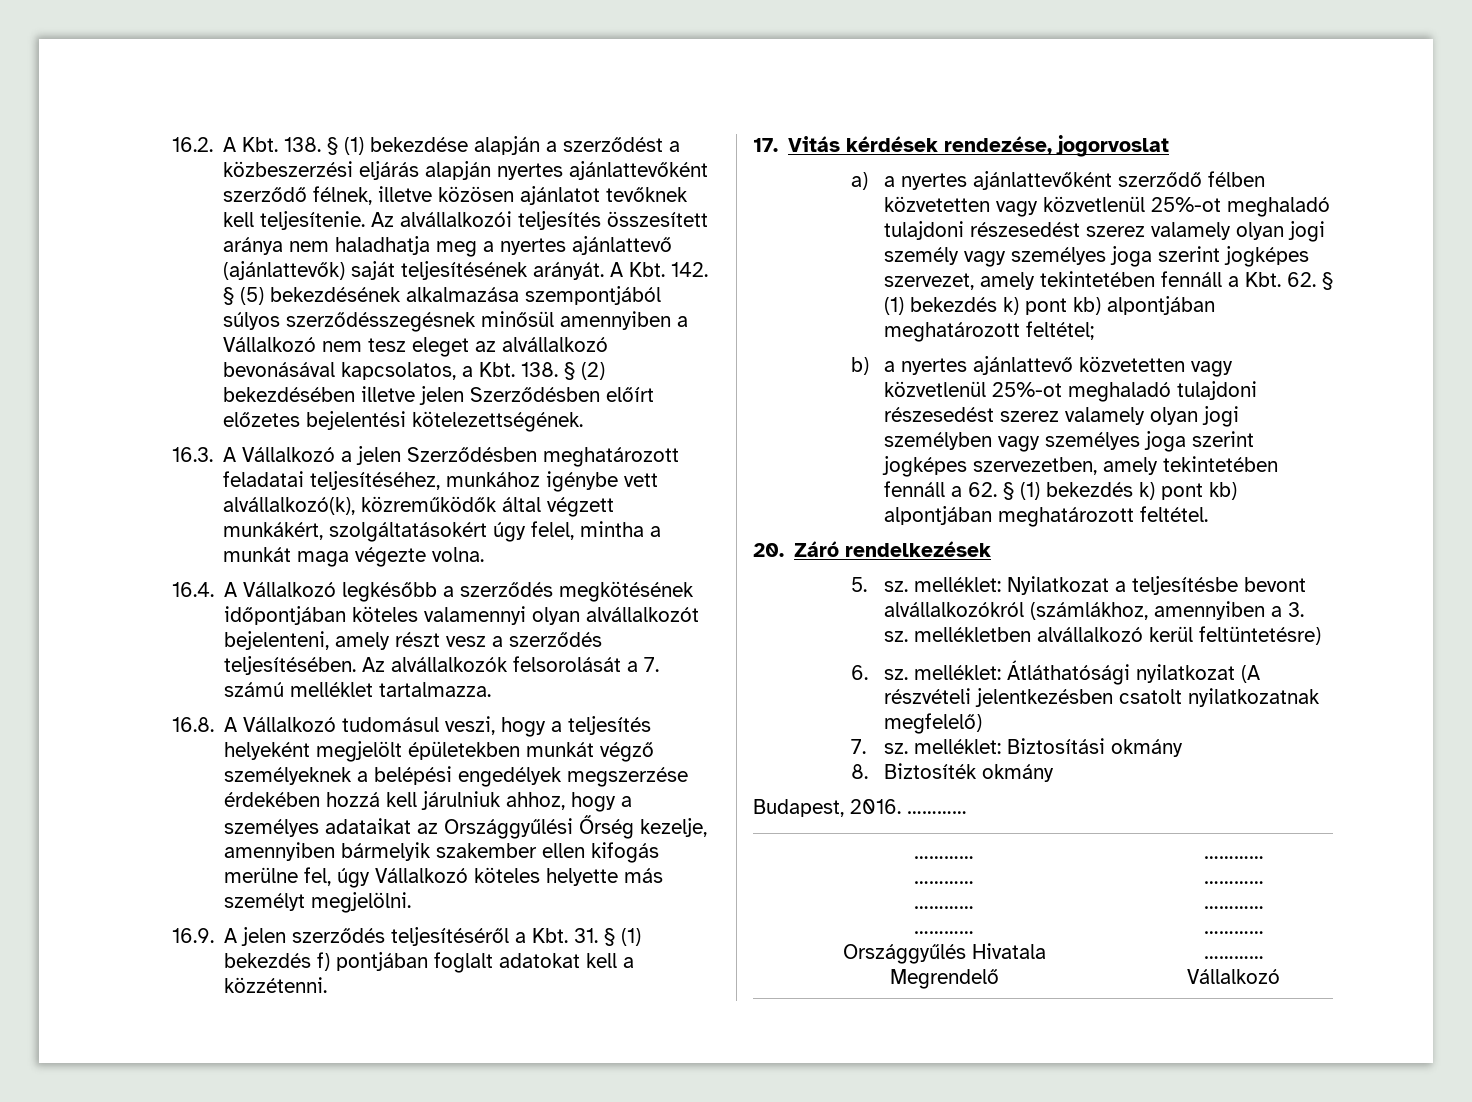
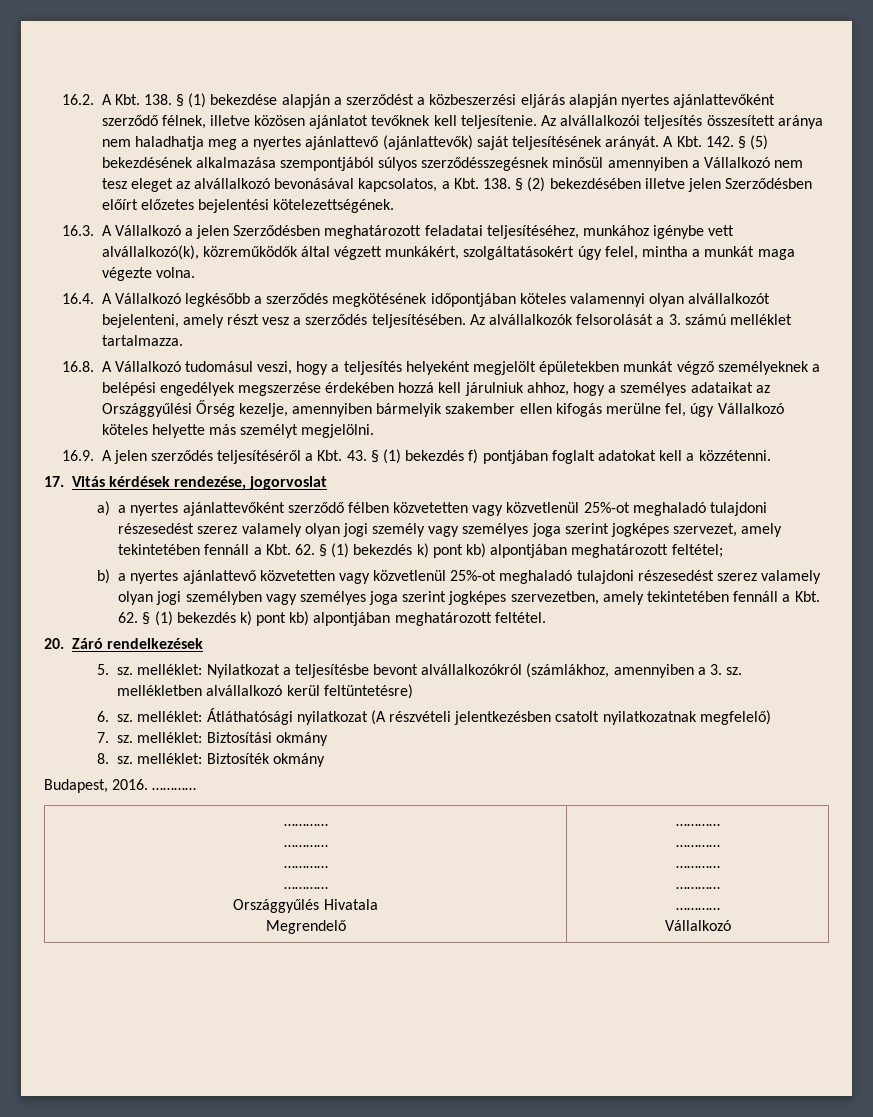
- Az alvállalkozók felsorolását a 7. számú melléklet tartalmazza.
+ Az alvállalkozók felsorolását a 3. számú melléklet tartalmazza.
- 16.9. A jelen szerződés teljesítéséről a Kbt. 31. § (1) bekezdés f) pontjában foglalt adatokat kell a közzétenni.
+ 16.9. A jelen szerződés teljesítéséről a Kbt. 43. § (1) bekezdés f) pontjában foglalt adatokat kell a közzétenni.
- b) a nyertes ajánlattevő közvetetten vagy közvetlenül 25%-ot meghaladó tulajdoni részesedést szerez valamely olyan jogi személyben vagy személyes joga szerint jogképes szervezetben, amely tekintetében fennáll a 62. § (1) bekezdés k) pont kb) alpontjában meghatározott feltétel.
+ b) a nyertes ajánlattevő közvetetten vagy közvetlenül 25%-ot meghaladó tulajdoni részesedést szerez valamely olyan jogi személyben vagy személyes joga szerint jogképes szervezetben, amely tekintetében fennáll a Kbt. 62. § (1) bekezdés k) pont kb) alpontjában meghatározott feltétel.
- 8. Biztosíték okmány
+ 8. sz. melléklet: Biztosíték okmány

